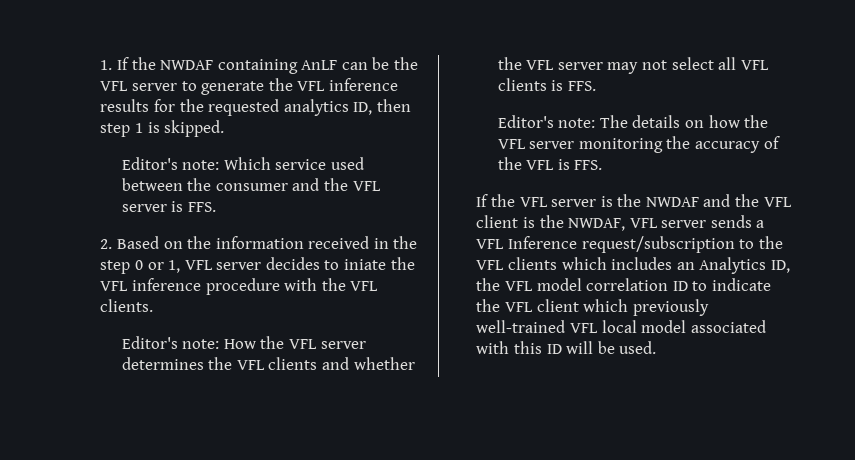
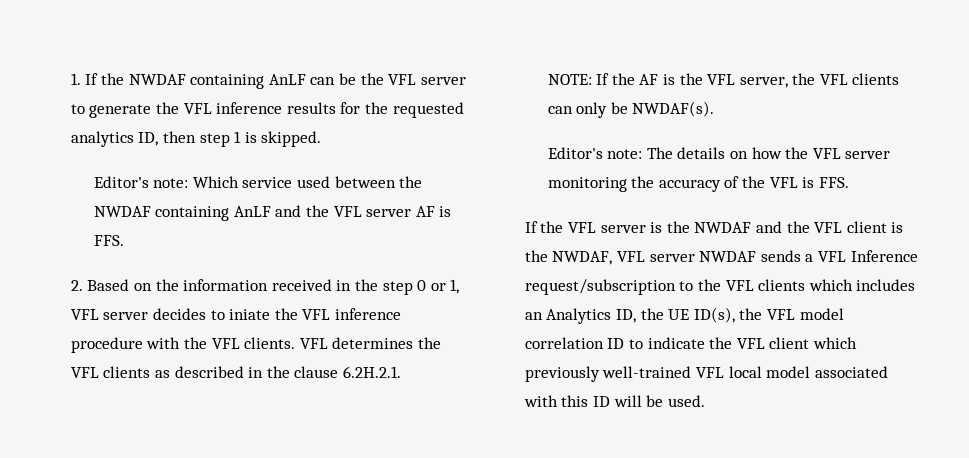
- Editor's note: Which service used between the consumer and the VFL server is FFS.
+ Editor's note: Which service used between the NWDAF containing AnLF and the VFL server AF is FFS.
- 2. Based on the information received in the step 0 or 1, VFL server decides to iniate the VFL inference procedure with the VFL clients.
- Editor's note: How the VFL server determines the VFL clients and whether the VFL server may not select all VFL clients is FFS.
+ 2. Based on the information received in the step 0 or 1, VFL server decides to iniate the VFL inference procedure with the VFL clients. VFL determines the VFL clients as described in the clause 6.2H.2.1.
+ NOTE: If the AF is the VFL server, the VFL clients can only be NWDAF(s).
- If the VFL server is the NWDAF and the VFL client is the NWDAF, VFL server sends a VFL Inference request/subscription to the VFL clients which includes an Analytics ID, the VFL model correlation ID to indicate the VFL client which previously well-trained VFL local model associated with this ID will be used.
+ If the VFL server is the NWDAF and the VFL client is the NWDAF, VFL server NWDAF sends a VFL Inference request/subscription to the VFL clients which includes an Analytics ID, the UE ID(s), the VFL model correlation ID to indicate the VFL client which previously well-trained VFL local model associated with this ID will be used.

